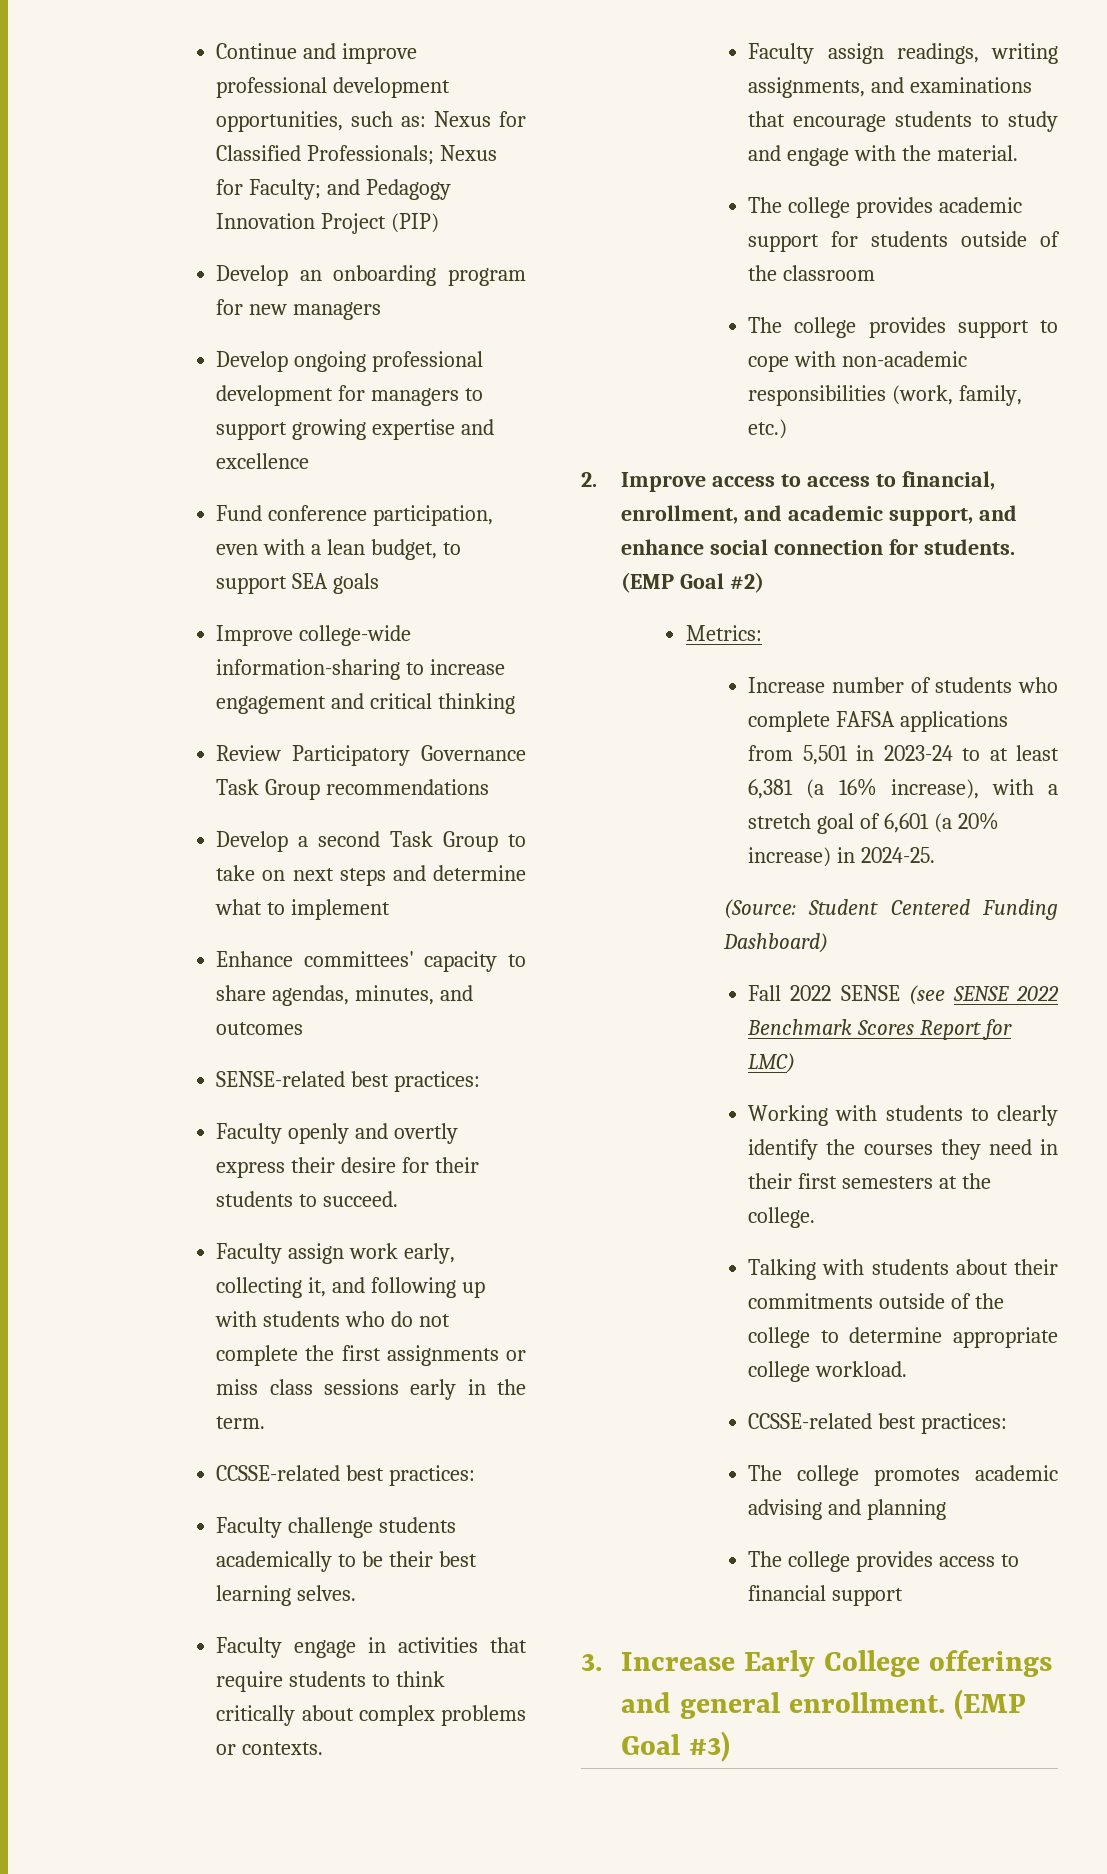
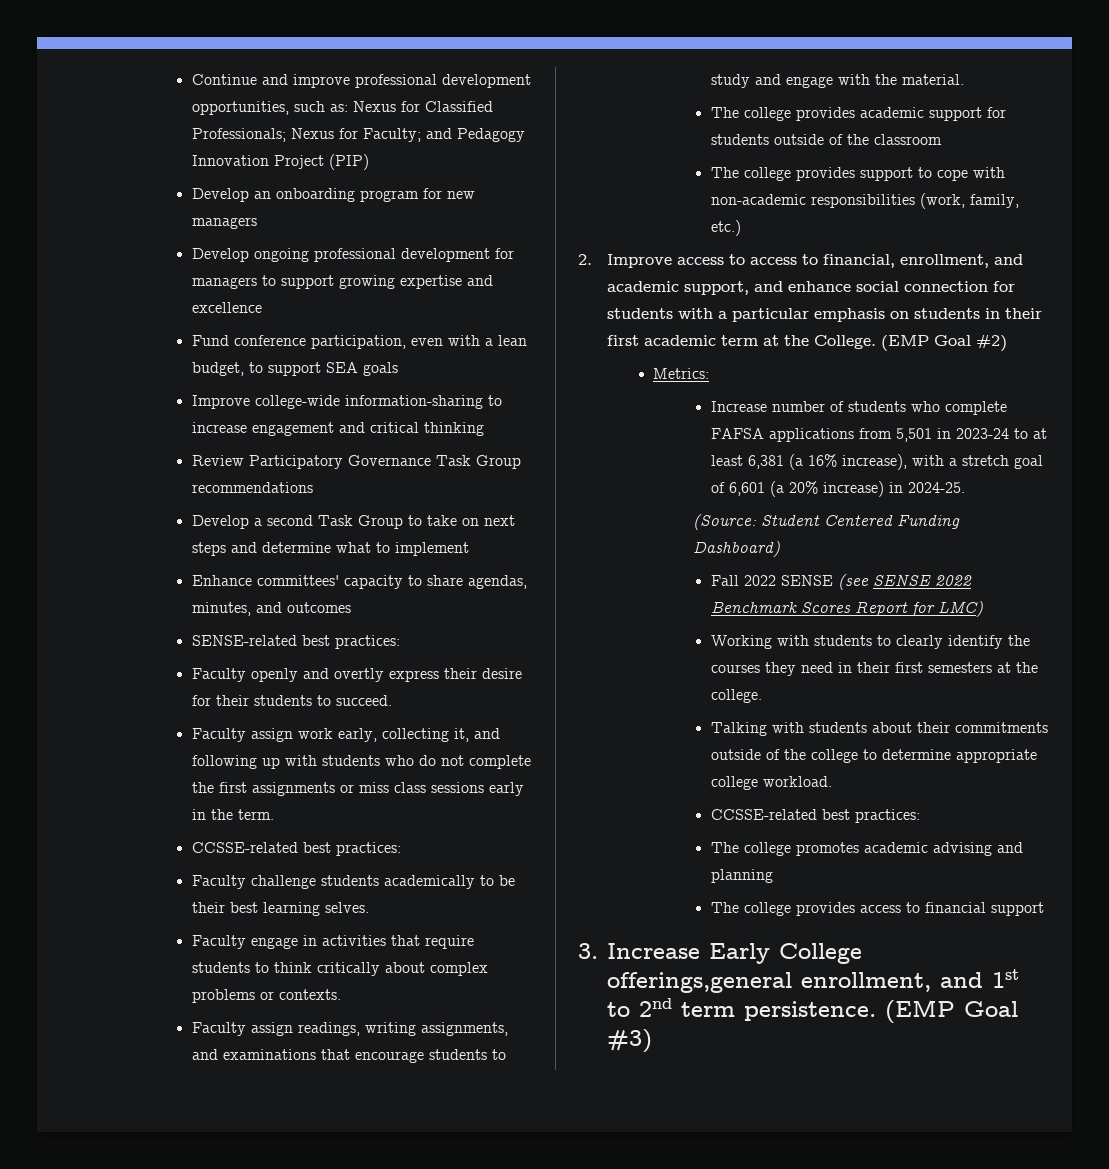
- 2. Improve access to access to financial, enrollment, and academic support, and enhance social connection for students.
+ 2. Improve access to access to financial, enrollment, and academic support, and enhance social connection for students with a particular emphasis on students in their first academic term at the College.
- 3. Increase Early College offerings and general enrollment.
+ 3. Increase Early College offerings,general enrollment, and 1st to 2nd term persistence.

